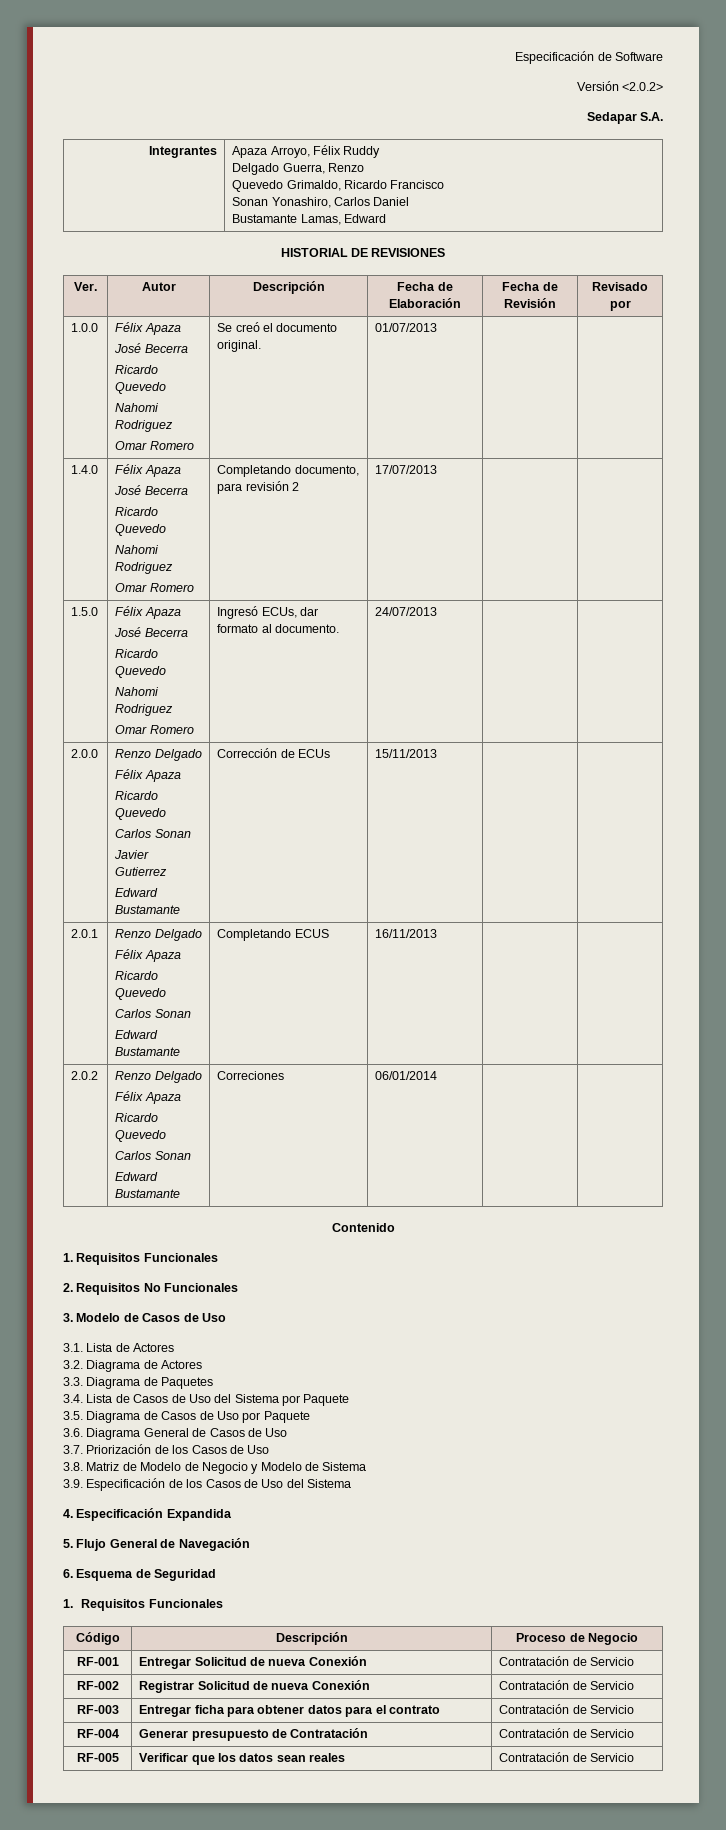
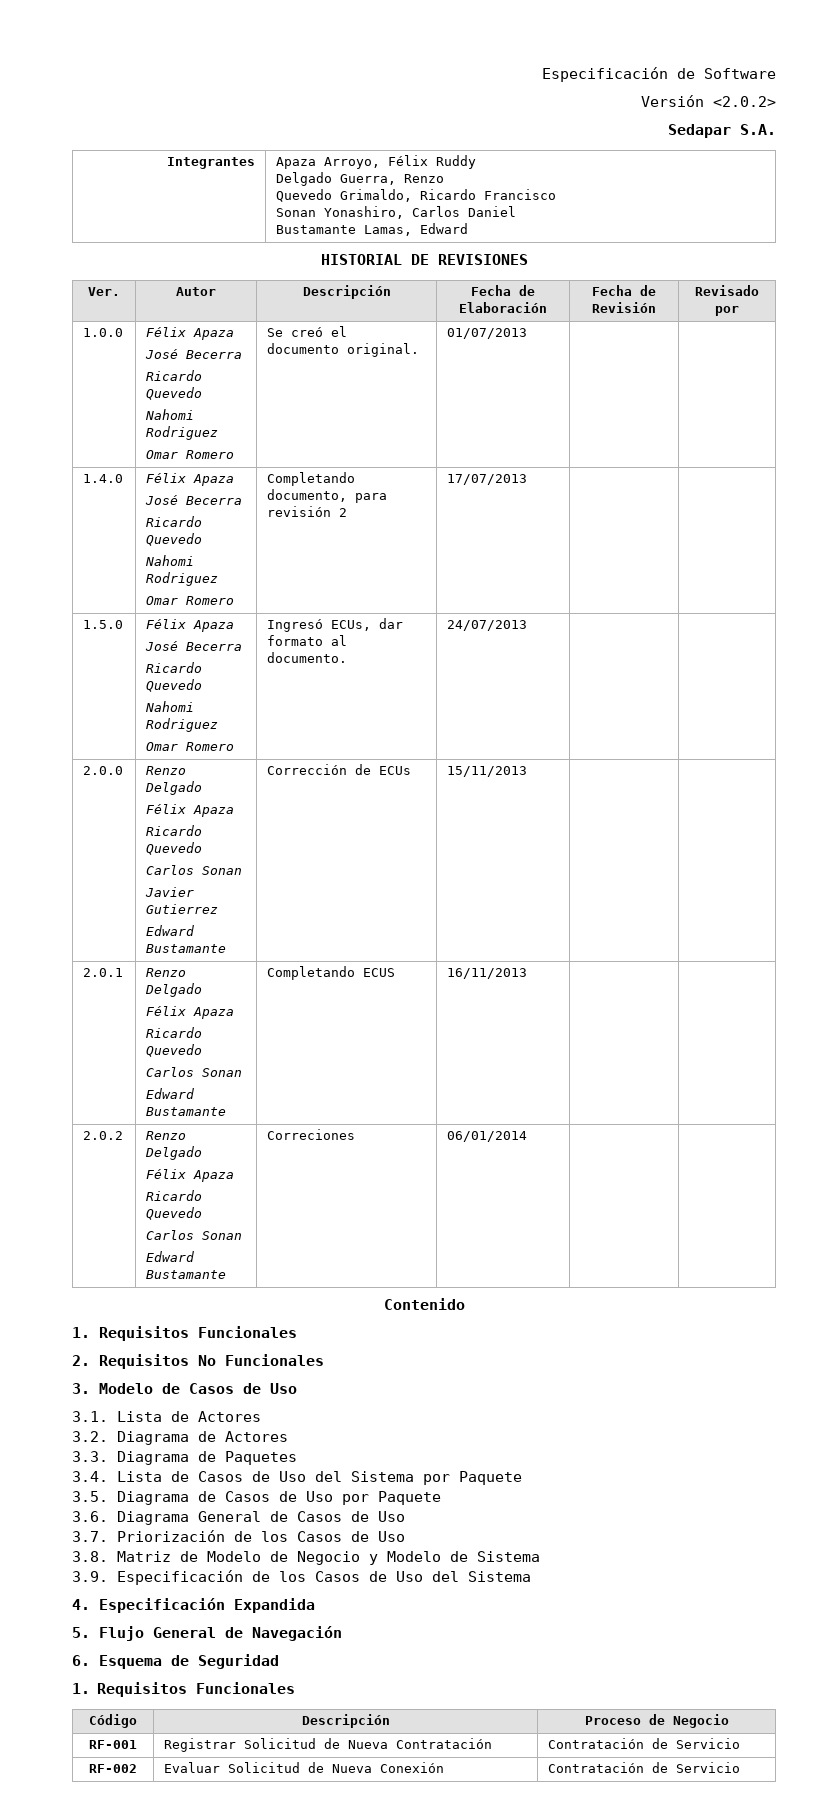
- RF-001 | Entregar Solicitud de nueva Conexión | Contratación de Servicio
+ RF-001 | Registrar Solicitud de Nueva Contratación | Contratación de Servicio
- RF-002 | Registrar Solicitud de nueva Conexión | Contratación de Servicio
- RF-003 | Entregar ficha para obtener datos para el contrato | Contratación de Servicio
- RF-004 | Generar presupuesto de Contratación | Contratación de Servicio
- RF-005 | Verificar que los datos sean reales | Contratación de Servicio
+ RF-002 | Evaluar Solicitud de Nueva Conexión | Contratación de Servicio

